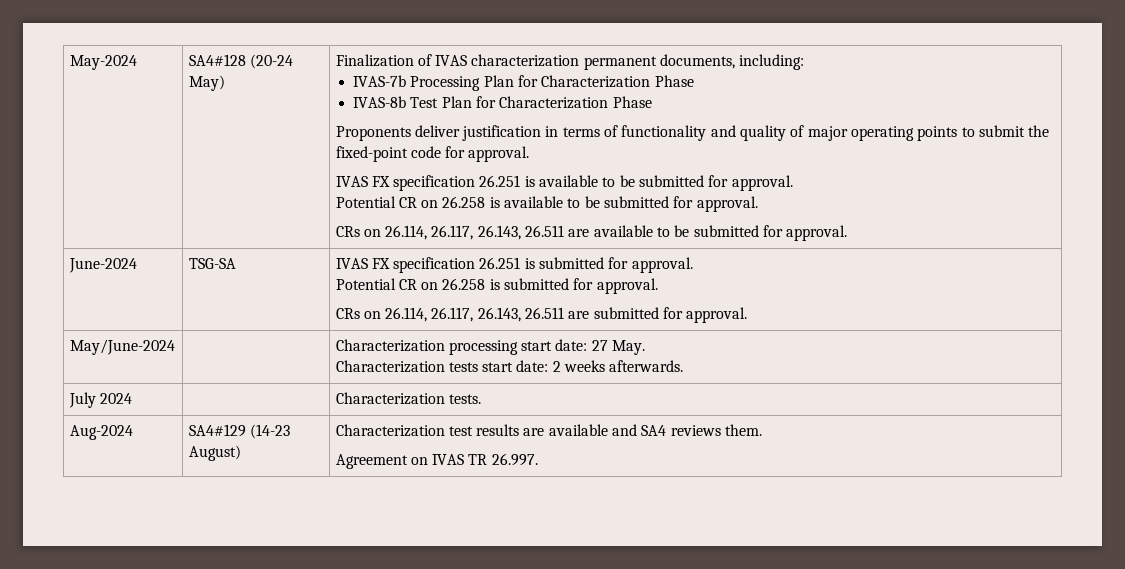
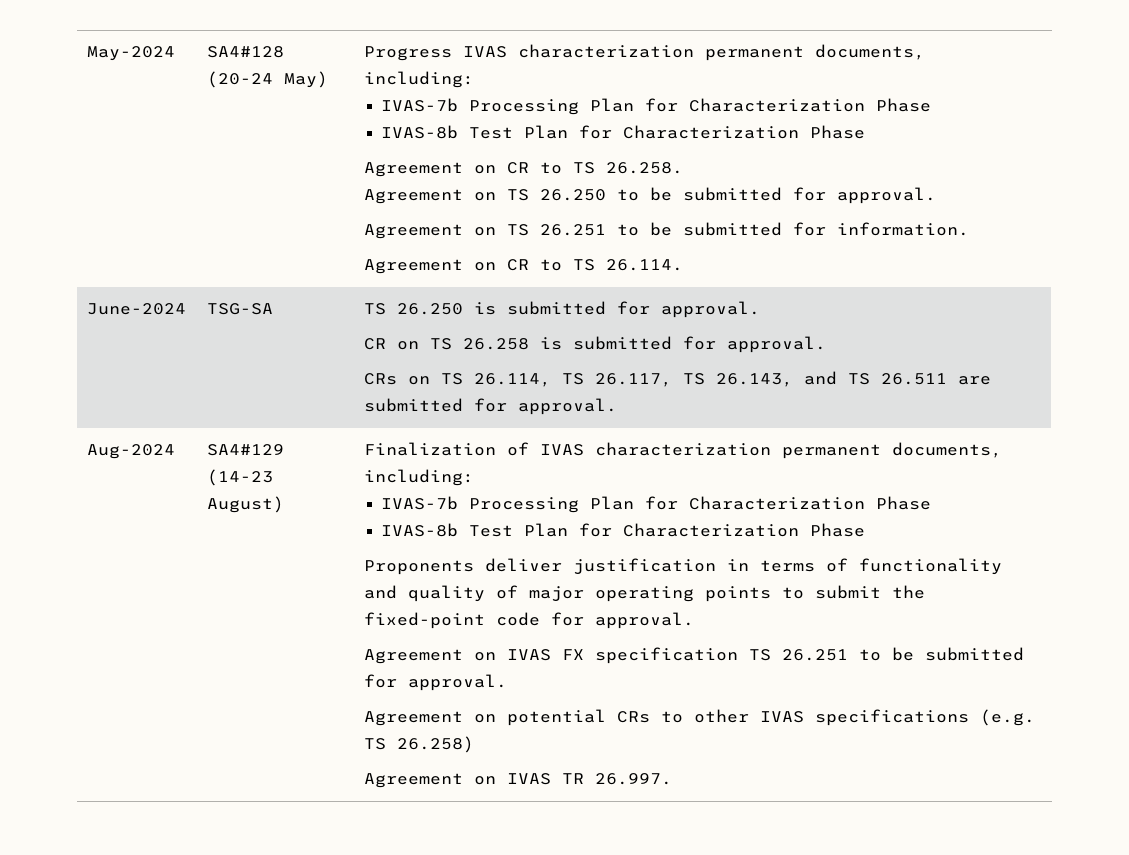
+ Progress IVAS characterization permanent documents, including:
+ IVAS-7b Processing Plan for Characterization Phase
+ IVAS-8b Test Plan for Characterization Phase
+ Agreement on CR to TS 26.258.
+ Agreement on TS 26.250 to be submitted for approval.
+ Agreement on TS 26.251 to be submitted for information.
+ Agreement on CR to TS 26.114.
+ June-2024 | TSG-SA | TS 26.250 is submitted for approval.
+ CR on TS 26.258 is submitted for approval.
+ CRs on TS 26.114, TS 26.117, TS 26.143, and TS 26.511 are submitted for approval.
+ Aug-2024 | SA4#129 (14-23 August)
- IVAS FX specification 26.251 is available to be submitted for approval.
- Potential CR on 26.258 is available to be submitted for approval.
- CRs on 26.114, 26.117, 26.143, 26.511 are available to be submitted for approval.
- June-2024 | TSG-SA | IVAS FX specification 26.251 is submitted for approval.
- Potential CR on 26.258 is submitted for approval.
- CRs on 26.114, 26.117, 26.143, 26.511 are submitted for approval.
- May/June-2024 | | Characterization processing start date: 27 May.
- Characterization tests start date: 2 weeks afterwards.
- July 2024 | | Characterization tests.
- Aug-2024 | SA4#129 (14-23 August) | Characterization test results are available and SA4 reviews them.
+ Agreement on IVAS FX specification TS 26.251 to be submitted for approval.
+ Agreement on potential CRs to other IVAS specifications (e.g. TS 26.258)

